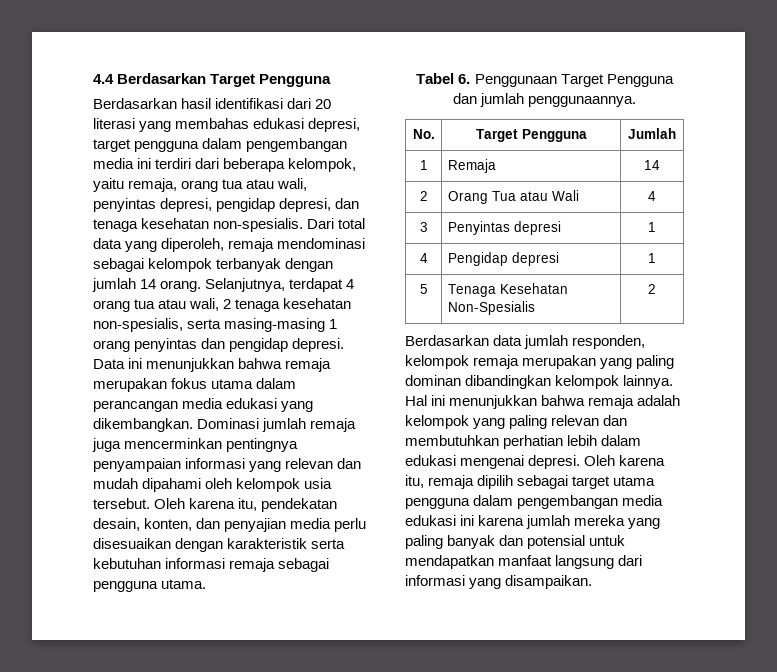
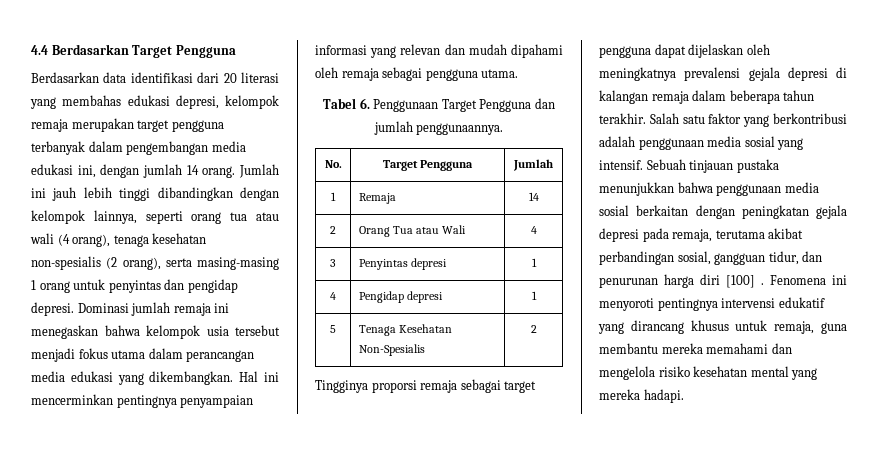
- Berdasarkan hasil identifikasi dari 20 literasi yang membahas edukasi depresi, target pengguna dalam pengembangan media ini terdiri dari beberapa kelompok, yaitu remaja, orang tua atau wali, penyintas depresi, pengidap depresi, dan tenaga kesehatan non-spesialis. Dari total data yang diperoleh, remaja mendominasi sebagai kelompok terbanyak dengan jumlah 14 orang. Selanjutnya, terdapat 4 orang tua atau wali, 2 tenaga kesehatan non-spesialis, serta masing-masing 1 orang penyintas dan pengidap depresi.
+ Berdasarkan data identifikasi dari 20 literasi yang membahas edukasi depresi, kelompok remaja merupakan target pengguna terbanyak dalam pengembangan media edukasi ini, dengan jumlah 14 orang. Jumlah ini jauh lebih tinggi dibandingkan dengan kelompok lainnya, seperti orang tua atau wali (4 orang), tenaga kesehatan non-spesialis (2 orang), serta masing-masing 1 orang untuk penyintas dan pengidap depresi.
- Data ini menunjukkan bahwa remaja merupakan fokus utama dalam perancangan media edukasi yang dikembangkan.
+ Dominasi jumlah remaja ini menegaskan bahwa kelompok usia tersebut menjadi fokus utama dalam perancangan media edukasi yang dikembangkan.
- Dominasi jumlah remaja juga mencerminkan pentingnya penyampaian informasi yang relevan dan mudah dipahami oleh kelompok usia tersebut. Oleh karena itu, pendekatan desain, konten, dan penyajian media perlu disesuaikan dengan karakteristik serta kebutuhan informasi remaja sebagai pengguna utama.
+ Hal ini mencerminkan pentingnya penyampaian informasi yang relevan dan mudah dipahami oleh remaja sebagai pengguna utama.
- Berdasarkan data jumlah responden, kelompok remaja merupakan yang paling dominan dibandingkan kelompok lainnya. Hal ini menunjukkan bahwa remaja adalah kelompok yang paling relevan dan membutuhkan perhatian lebih dalam edukasi mengenai depresi. Oleh karena itu, remaja dipilih sebagai target utama pengguna dalam pengembangan media edukasi ini karena jumlah mereka yang paling banyak dan potensial untuk mendapatkan manfaat langsung dari informasi yang disampaikan.
+ Tingginya proporsi remaja sebagai target pengguna dapat dijelaskan oleh meningkatnya prevalensi gejala depresi di kalangan remaja dalam beberapa tahun terakhir. Salah satu faktor yang berkontribusi adalah penggunaan media sosial yang intensif. Sebuah tinjauan pustaka menunjukkan bahwa penggunaan media sosial berkaitan dengan peningkatan gejala depresi pada remaja, terutama akibat perbandingan sosial, gangguan tidur, dan penurunan harga diri [100] . Fenomena ini menyoroti pentingnya intervensi edukatif yang dirancang khusus untuk remaja, guna membantu mereka memahami dan mengelola risiko kesehatan mental yang mereka hadapi.

